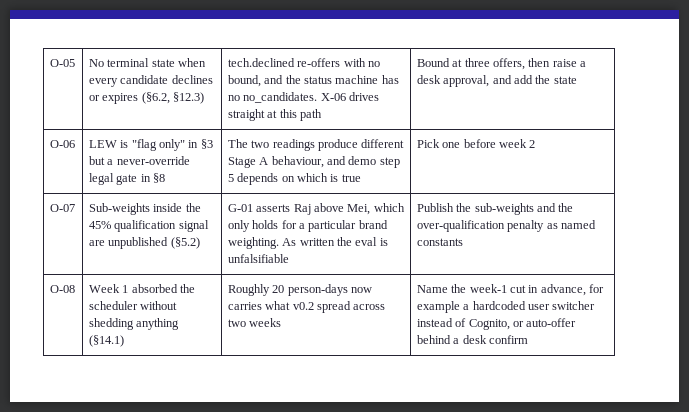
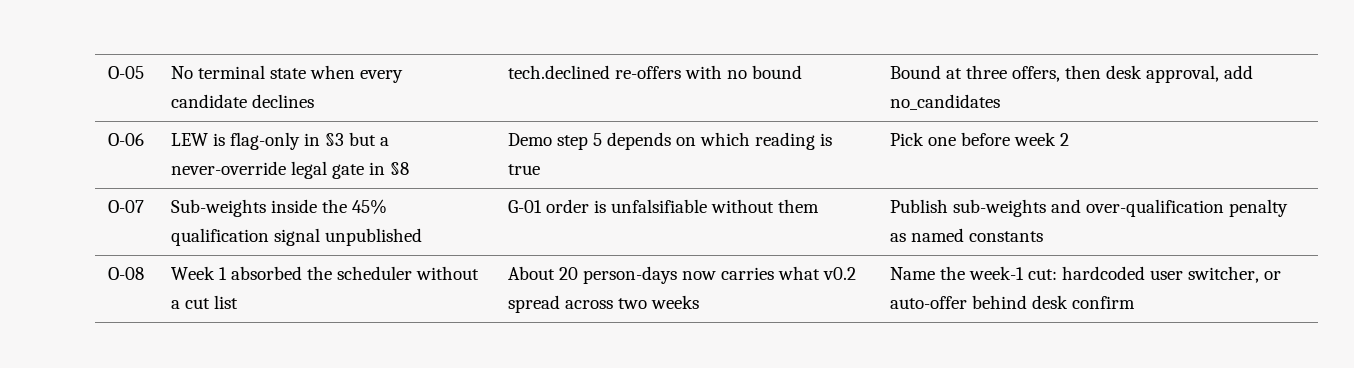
- No terminal state when every candidate declines or expires (§6.2, §12.3)
+ No terminal state when every candidate declines
- tech.declined re-offers with no bound, and the status machine has no no_candidates. X-06 drives straight at this path
+ tech.declined re-offers with no bound
- Bound at three offers, then raise a desk approval, and add the state
+ Bound at three offers, then desk approval, add no_candidates
- O-06 | LEW is "flag only" in §3 but a never-override legal gate in §8 | The two readings produce different Stage A behaviour, and demo step 5 depends on which is true | Pick one before week 2
+ O-06 | LEW is flag-only in §3 but a never-override legal gate in §8 | Demo step 5 depends on which reading is true | Pick one before week 2
- O-07 | Sub-weights inside the 45% qualification signal are unpublished (§5.2) | G-01 asserts Raj above Mei, which only holds for a particular brand weighting. As written the eval is unfalsifiable | Publish the sub-weights and the over-qualification penalty as named constants
+ O-07 | Sub-weights inside the 45% qualification signal unpublished | G-01 order is unfalsifiable without them | Publish sub-weights and over-qualification penalty as named constants
- Week 1 absorbed the scheduler without shedding anything (§14.1) | Roughly 20 person-days now carries what v0.2 spread across two weeks
+ Week 1 absorbed the scheduler without a cut list | About 20 person-days now carries what v0.2 spread across two weeks
- Name the week-1 cut in advance, for example a hardcoded user switcher instead of Cognito, or auto-offer behind a desk confirm
+ Name the week-1 cut: hardcoded user switcher, or auto-offer behind desk confirm

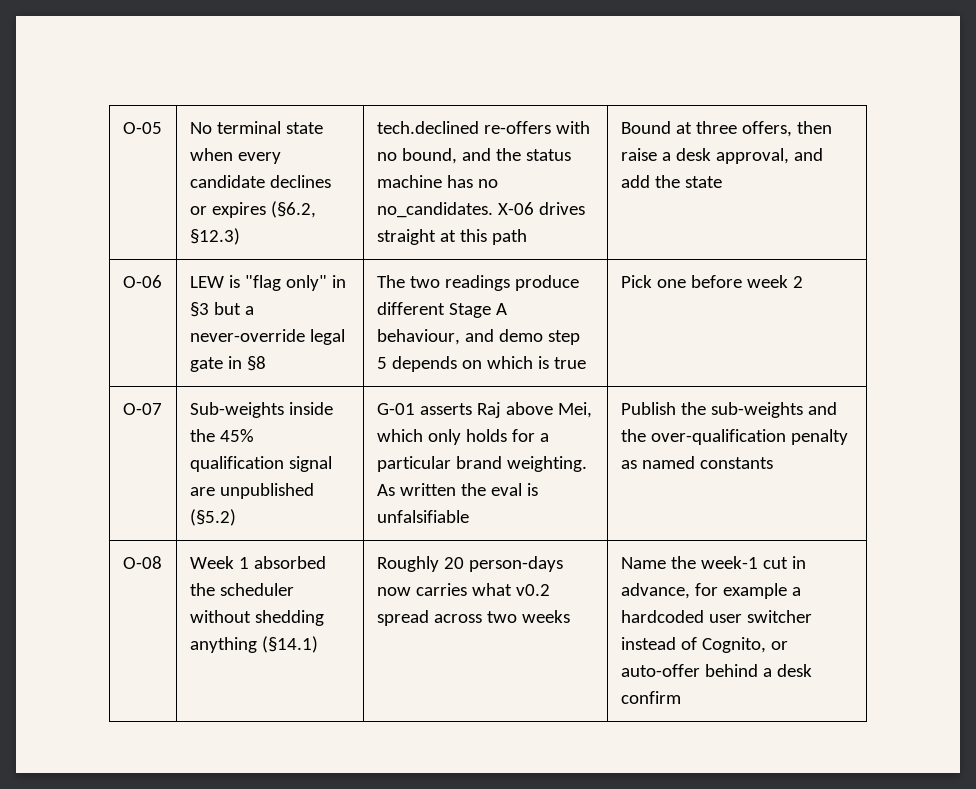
- No terminal state when every candidate declines
+ No terminal state when every candidate declines or expires (§6.2, §12.3)
- tech.declined re-offers with no bound
+ tech.declined re-offers with no bound, and the status machine has no no_candidates. X-06 drives straight at this path
- Bound at three offers, then desk approval, add no_candidates
+ Bound at three offers, then raise a desk approval, and add the state
- O-06 | LEW is flag-only in §3 but a never-override legal gate in §8 | Demo step 5 depends on which reading is true | Pick one before week 2
+ O-06 | LEW is "flag only" in §3 but a never-override legal gate in §8 | The two readings produce different Stage A behaviour, and demo step 5 depends on which is true | Pick one before week 2
- O-07 | Sub-weights inside the 45% qualification signal unpublished | G-01 order is unfalsifiable without them | Publish sub-weights and over-qualification penalty as named constants
+ O-07 | Sub-weights inside the 45% qualification signal are unpublished (§5.2) | G-01 asserts Raj above Mei, which only holds for a particular brand weighting. As written the eval is unfalsifiable | Publish the sub-weights and the over-qualification penalty as named constants
- Week 1 absorbed the scheduler without a cut list | About 20 person-days now carries what v0.2 spread across two weeks
+ Week 1 absorbed the scheduler without shedding anything (§14.1) | Roughly 20 person-days now carries what v0.2 spread across two weeks
- Name the week-1 cut: hardcoded user switcher, or auto-offer behind desk confirm
+ Name the week-1 cut in advance, for example a hardcoded user switcher instead of Cognito, or auto-offer behind a desk confirm

